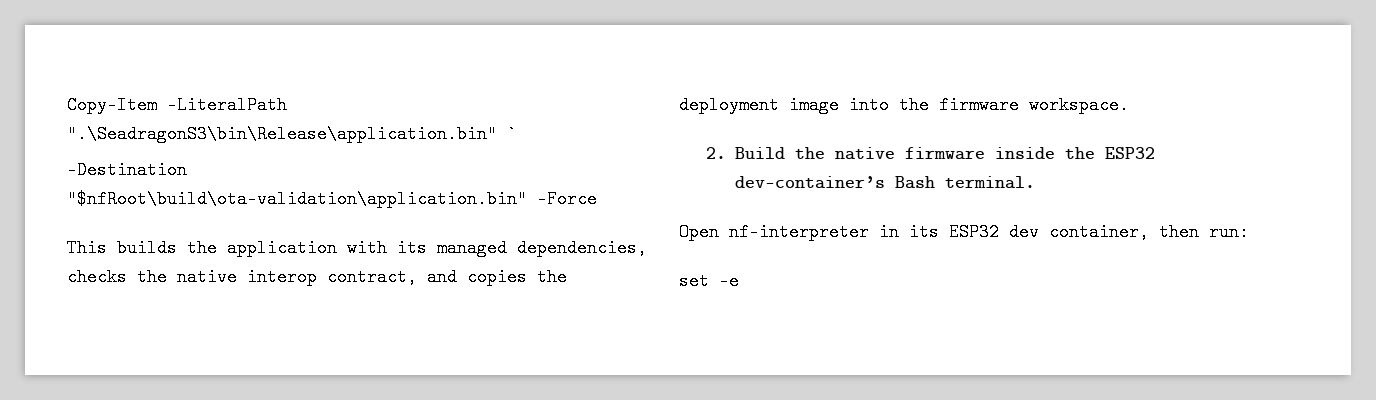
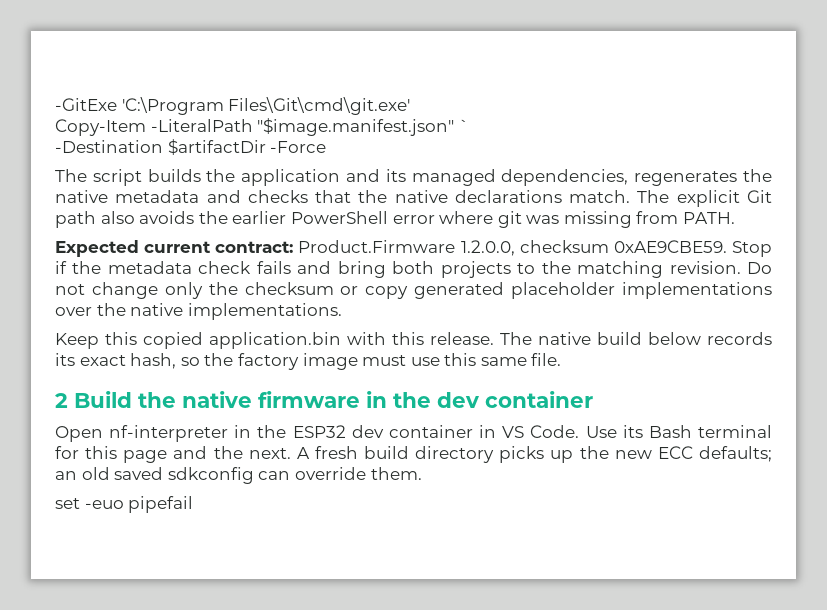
+ -GitExe 'C:\Program Files\Git\cmd\git.exe'
- Copy-Item -LiteralPath ".\SeadragonS3\bin\Release\application.bin" `
+ Copy-Item -LiteralPath "$image.manifest.json" `
- -Destination "$nfRoot\build\ota-validation\application.bin" -Force
+ -Destination $artifactDir -Force
- This builds the application with its managed dependencies, checks the native interop contract, and copies the deployment image into the firmware workspace.
- 2. Build the native firmware inside the ESP32 dev-container’s Bash terminal.
+ The script builds the application and its managed dependencies, regenerates the native metadata and checks that the native declarations match. The explicit Git path also avoids the earlier PowerShell error where git was missing from PATH.
+ Expected current contract: Product.Firmware 1.2.0.0, checksum 0xAE9CBE59. Stop if the metadata check fails and bring both projects to the matching revision. Do not change only the checksum or copy generated placeholder implementations over the native implementations.
+ Keep this copied application.bin with this release. The native build below records its exact hash, so the factory image must use this same file.
+ 2 Build the native firmware in the dev container
- Open nf-interpreter in its ESP32 dev container, then run:
+ Open nf-interpreter in the ESP32 dev container in VS Code. Use its Bash terminal for this page and the next. A fresh build directory picks up the new ECC defaults; an old saved sdkconfig can override them.
- set -e
+ set -euo pipefail

